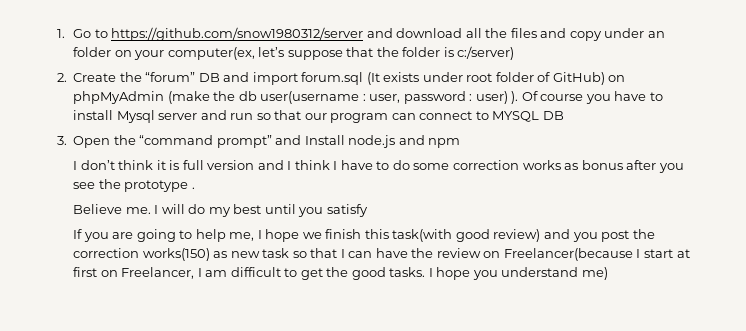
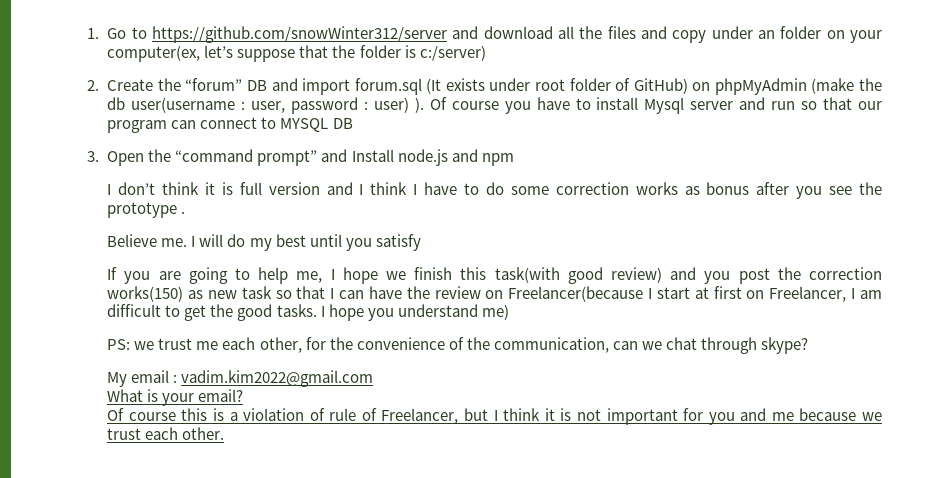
- 1. Go to https://github.com/snow1980312/server and download all the files and copy under an folder on your computer(ex, let’s suppose that the folder is c:/server)
+ 1. Go to https://github.com/snowWinter312/server and download all the files and copy under an folder on your computer(ex, let’s suppose that the folder is c:/server)
+ PS: we trust me each other, for the convenience of the communication, can we chat through skype?
+ My email : vadim.kim2022@gmail.com
+ What is your email?
+ Of course this is a violation of rule of Freelancer, but I think it is not important for you and me because we trust each other.

